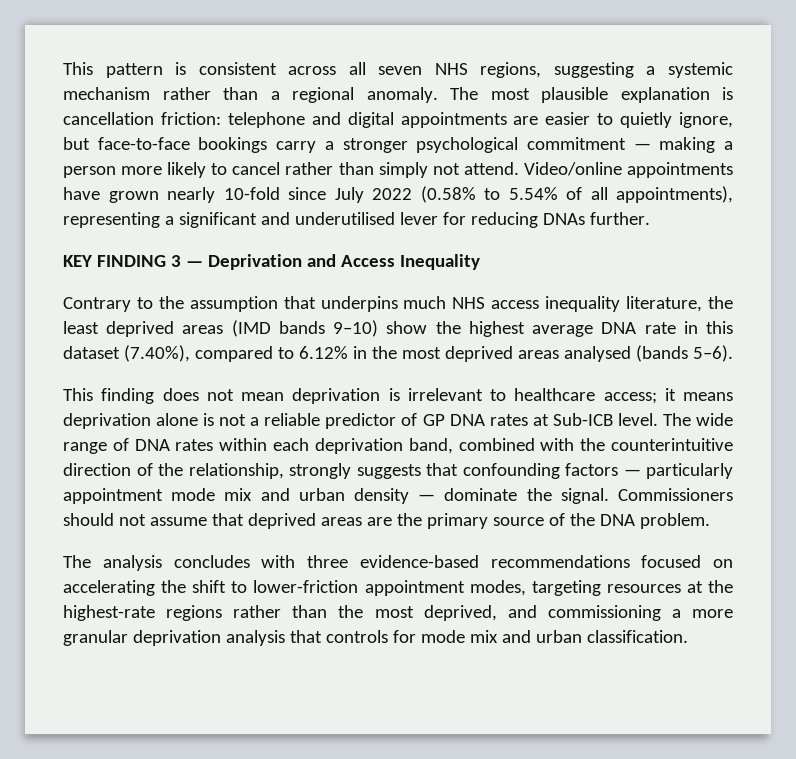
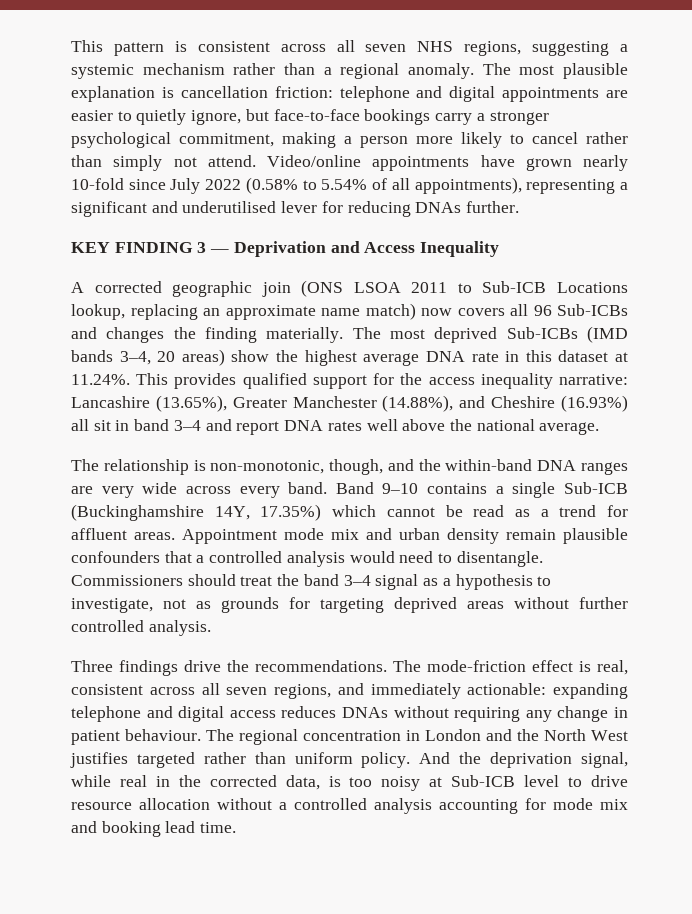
- The most plausible explanation is cancellation friction: telephone and digital appointments are easier to quietly ignore, but face-to-face bookings carry a stronger psychological commitment — making a person more likely to cancel rather than simply not attend.
+ The most plausible explanation is cancellation friction: telephone and digital appointments are easier to quietly ignore, but face-to-face bookings carry a stronger psychological commitment, making a person more likely to cancel rather than simply not attend.
- Contrary to the assumption that underpins much NHS access inequality literature, the least deprived areas (IMD bands 9–10) show the highest average DNA rate in this dataset (7.40%), compared to 6.12% in the most deprived areas analysed (bands 5–6).
- This finding does not mean deprivation is irrelevant to healthcare access; it means deprivation alone is not a reliable predictor of GP DNA rates at Sub-ICB level. The wide range of DNA rates within each deprivation band, combined with the counterintuitive direction of the relationship, strongly suggests that confounding factors — particularly appointment mode mix and urban density — dominate the signal. Commissioners should not assume that deprived areas are the primary source of the DNA problem.
- The analysis concludes with three evidence-based recommendations focused on accelerating the shift to lower-friction appointment modes, targeting resources at the highest-rate regions rather than the most deprived, and commissioning a more granular deprivation analysis that controls for mode mix and urban classification.
+ A corrected geographic join (ONS LSOA 2011 to Sub-ICB Locations lookup, replacing an approximate name match) now covers all 96 Sub-ICBs and changes the finding materially. The most deprived Sub-ICBs (IMD bands 3–4, 20 areas) show the highest average DNA rate in this dataset at 11.24%. This provides qualified support for the access inequality narrative: Lancashire (13.65%), Greater Manchester (14.88%), and Cheshire (16.93%) all sit in band 3–4 and report DNA rates well above the national average.
+ The relationship is non-monotonic, though, and the within-band DNA ranges are very wide across every band. Band 9–10 contains a single Sub-ICB (Buckinghamshire 14Y, 17.35%) which cannot be read as a trend for affluent areas. Appointment mode mix and urban density remain plausible confounders that a controlled analysis would need to disentangle. Commissioners should treat the band 3–4 signal as a hypothesis to investigate, not as grounds for targeting deprived areas without further controlled analysis.
+ Three findings drive the recommendations. The mode-friction effect is real, consistent across all seven regions, and immediately actionable: expanding telephone and digital access reduces DNAs without requiring any change in patient behaviour. The regional concentration in London and the North West justifies targeted rather than uniform policy. And the deprivation signal, while real in the corrected data, is too noisy at Sub-ICB level to drive resource allocation without a controlled analysis accounting for mode mix and booking lead time.

